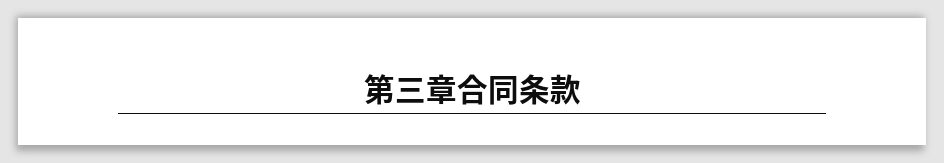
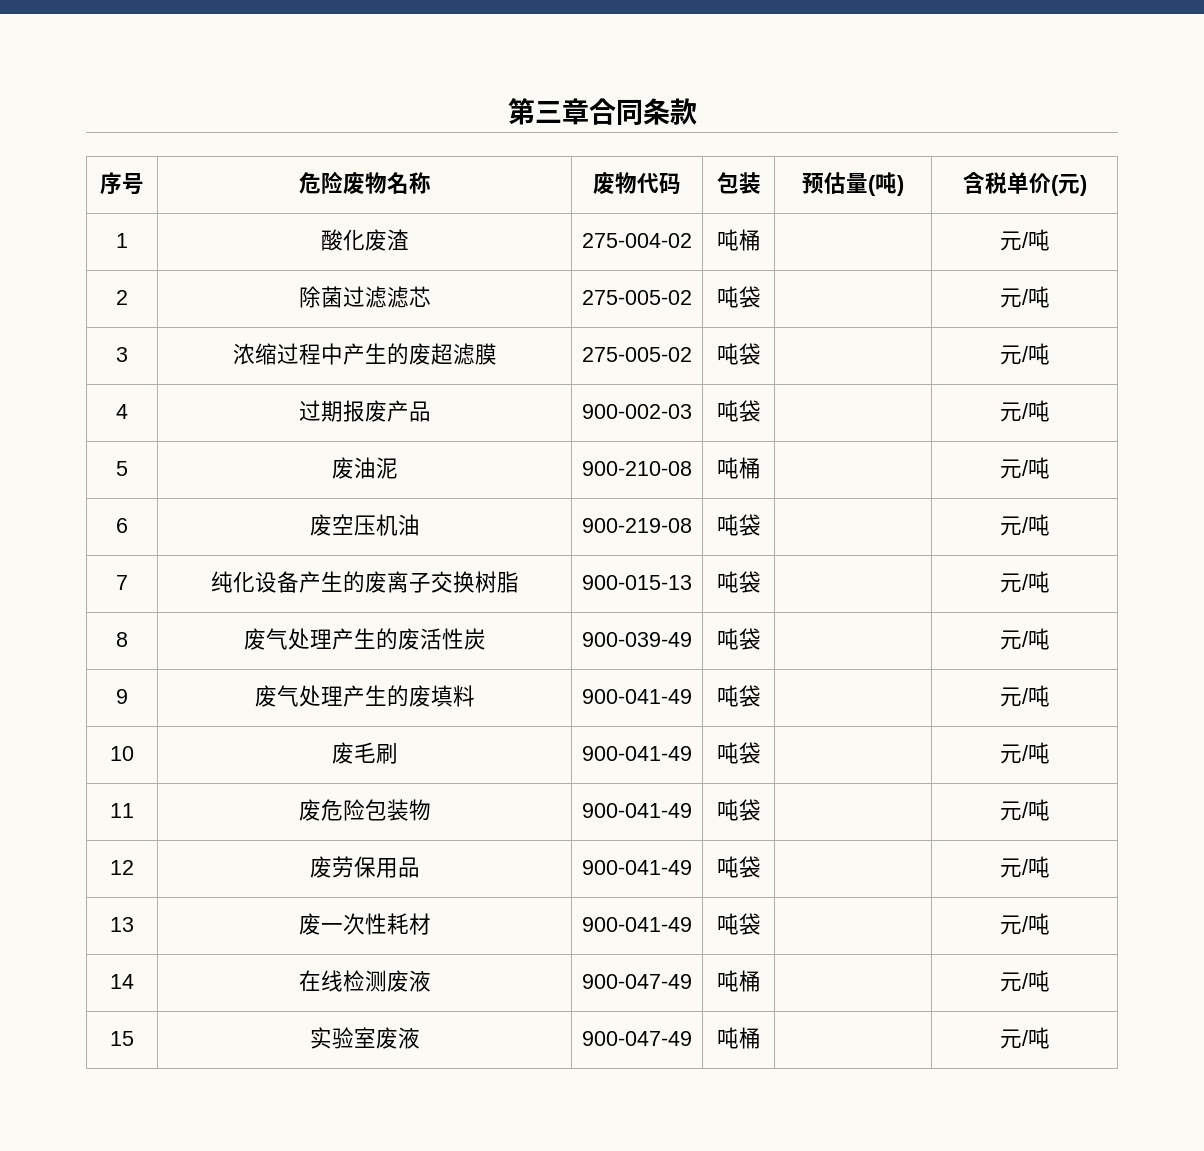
+ 序号 | 危险废物名称 | 废物代码 | 包装 | 预估量(吨) | 含税单价(元)
+ 1 | 酸化废渣 | 275-004-02 | 吨桶 | | 元/吨
+ 2 | 除菌过滤滤芯 | 275-005-02 | 吨袋 | | 元/吨
+ 3 | 浓缩过程中产生的废超滤膜 | 275-005-02 | 吨袋 | | 元/吨
+ 4 | 过期报废产品 | 900-002-03 | 吨袋 | | 元/吨
+ 5 | 废油泥 | 900-210-08 | 吨桶 | | 元/吨
+ 6 | 废空压机油 | 900-219-08 | 吨袋 | | 元/吨
+ 7 | 纯化设备产生的废离子交换树脂 | 900-015-13 | 吨袋 | | 元/吨
+ 8 | 废气处理产生的废活性炭 | 900-039-49 | 吨袋 | | 元/吨
+ 9 | 废气处理产生的废填料 | 900-041-49 | 吨袋 | | 元/吨
+ 10 | 废毛刷 | 900-041-49 | 吨袋 | | 元/吨
+ 11 | 废危险包装物 | 900-041-49 | 吨袋 | | 元/吨
+ 12 | 废劳保用品 | 900-041-49 | 吨袋 | | 元/吨
+ 13 | 废一次性耗材 | 900-041-49 | 吨袋 | | 元/吨
+ 14 | 在线检测废液 | 900-047-49 | 吨桶 | | 元/吨
+ 15 | 实验室废液 | 900-047-49 | 吨桶 | | 元/吨

